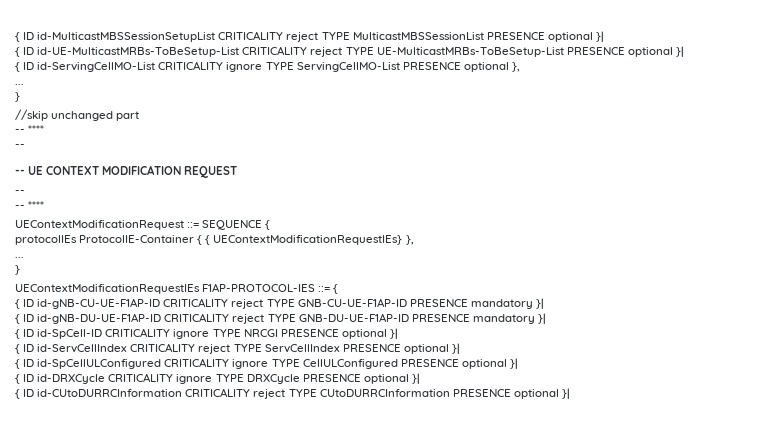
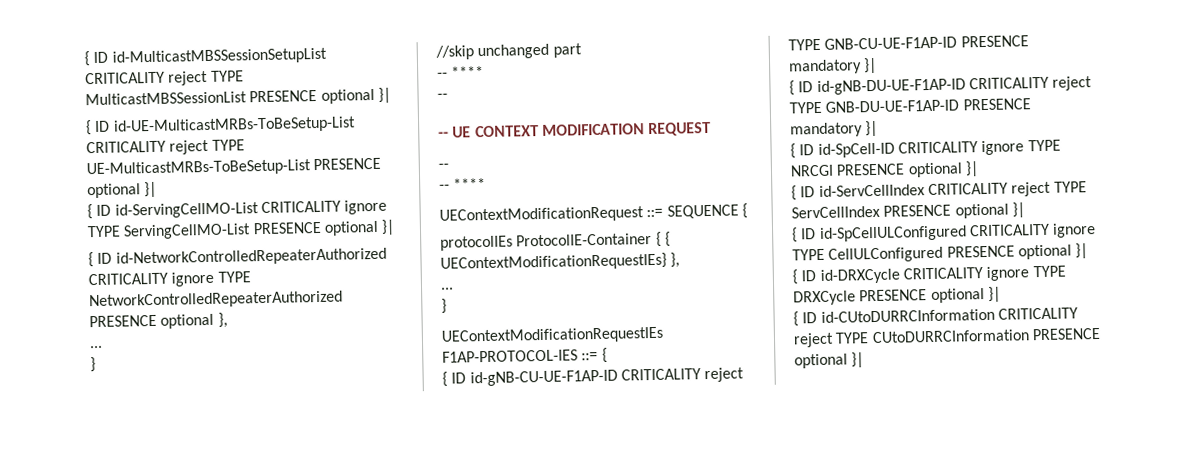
- { ID id-ServingCellMO-List CRITICALITY ignore TYPE ServingCellMO-List PRESENCE optional },
+ { ID id-ServingCellMO-List CRITICALITY ignore TYPE ServingCellMO-List PRESENCE optional }|
+ { ID id-NetworkControlledRepeaterAuthorized CRITICALITY ignore TYPE NetworkControlledRepeaterAuthorized PRESENCE optional },

